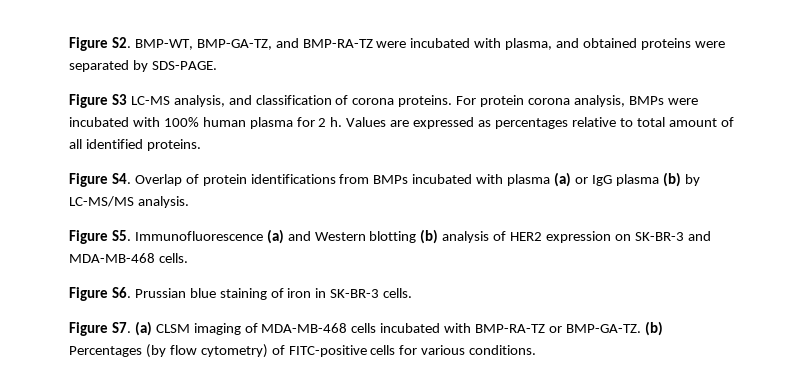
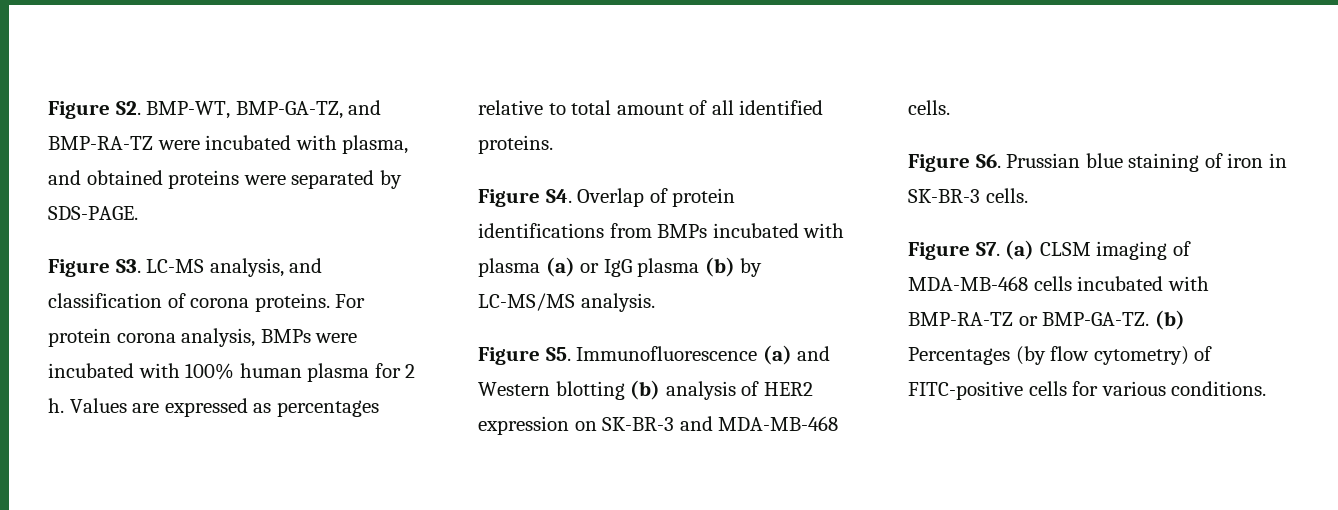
- Figure S3 LC-MS analysis, and classification of corona proteins.
+ Figure S3. LC-MS analysis, and classification of corona proteins.

